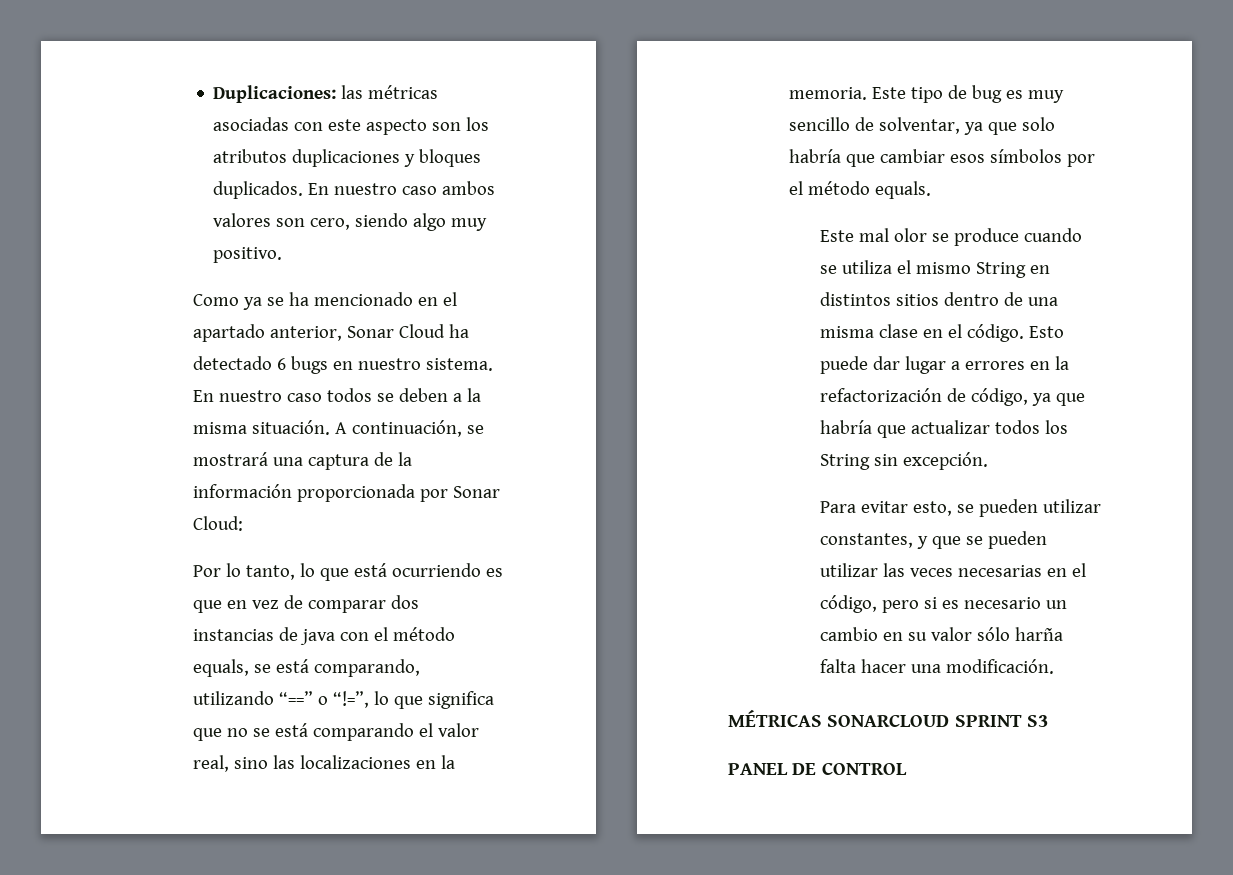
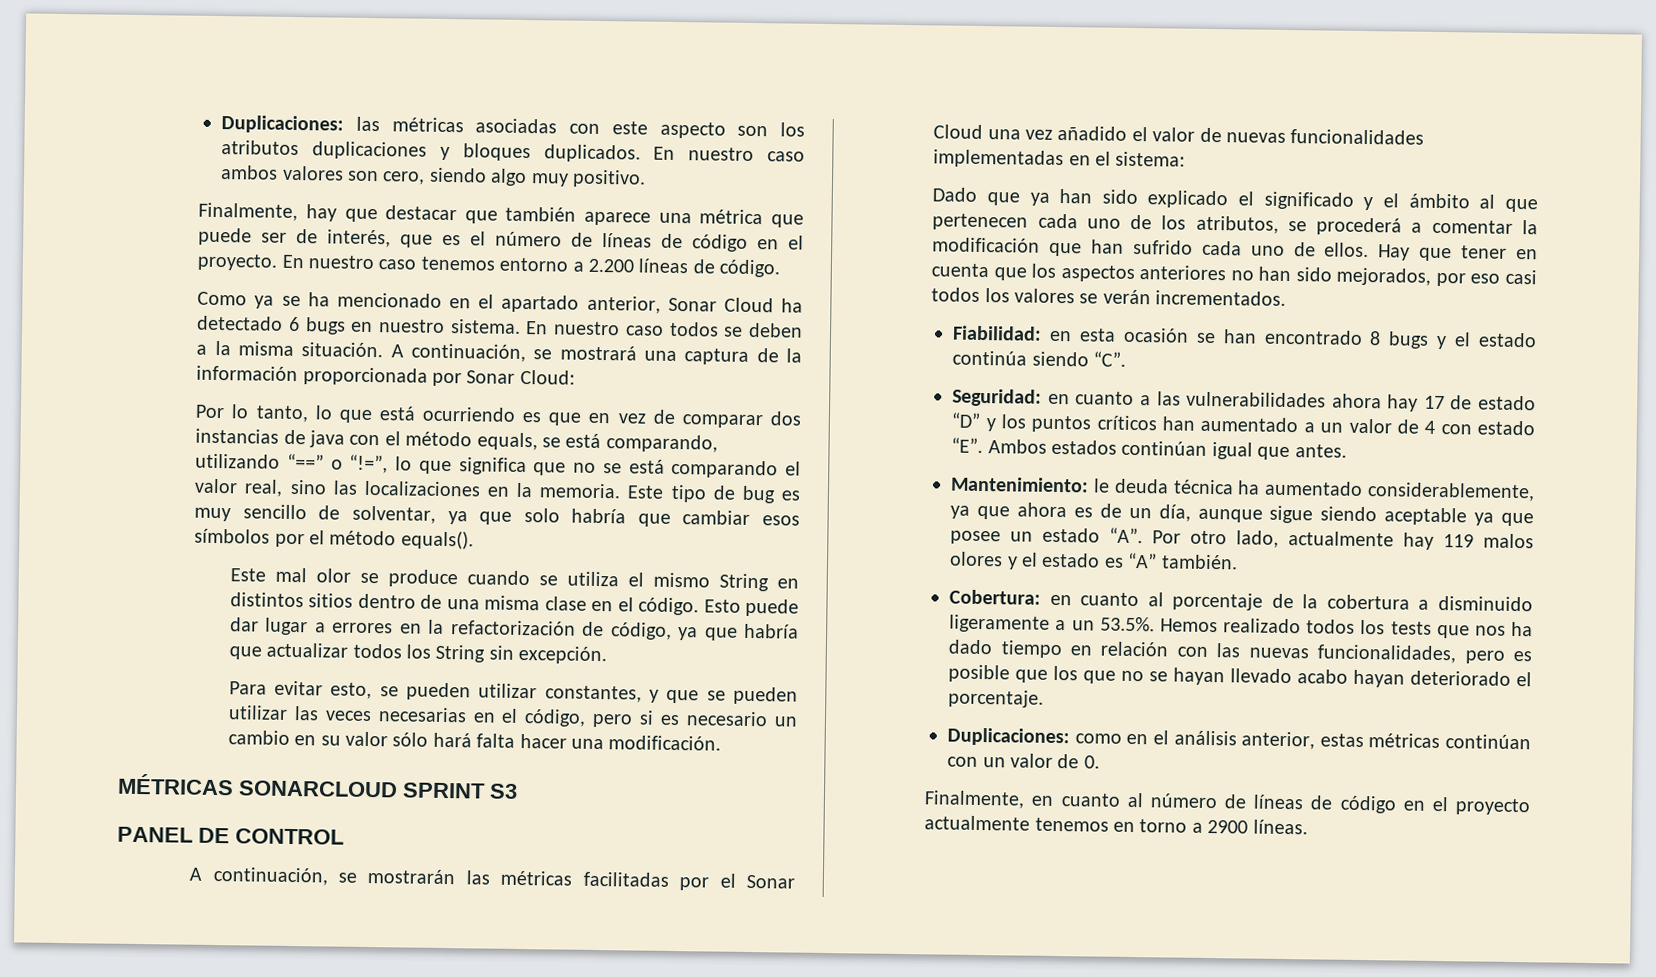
+ Finalmente, hay que destacar que también aparece una métrica que puede ser de interés, que es el número de líneas de código en el proyecto. En nuestro caso tenemos entorno a 2.200 líneas de código.
- Este tipo de bug es muy sencillo de solventar, ya que solo habría que cambiar esos símbolos por el método equals.
+ Este tipo de bug es muy sencillo de solventar, ya que solo habría que cambiar esos símbolos por el método equals().
- Para evitar esto, se pueden utilizar constantes, y que se pueden utilizar las veces necesarias en el código, pero si es necesario un cambio en su valor sólo harña falta hacer una modificación.
+ Para evitar esto, se pueden utilizar constantes, y que se pueden utilizar las veces necesarias en el código, pero si es necesario un cambio en su valor sólo hará falta hacer una modificación.
+ A continuación, se mostrarán las métricas facilitadas por el Sonar Cloud una vez añadido el valor de nuevas funcionalidades implementadas en el sistema:
+ Dado que ya han sido explicado el significado y el ámbito al que pertenecen cada uno de los atributos, se procederá a comentar la modificación que han sufrido cada uno de ellos. Hay que tener en cuenta que los aspectos anteriores no han sido mejorados, por eso casi todos los valores se verán incrementados.
+ Fiabilidad: en esta ocasión se han encontrado 8 bugs y el estado continúa siendo “C”.
+ Seguridad: en cuanto a las vulnerabilidades ahora hay 17 de estado “D” y los puntos críticos han aumentado a un valor de 4 con estado “E”. Ambos estados continúan igual que antes.
+ Mantenimiento: le deuda técnica ha aumentado considerablemente, ya que ahora es de un día, aunque sigue siendo aceptable ya que posee un estado “A”. Por otro lado, actualmente hay 119 malos olores y el estado es “A” también.
+ Cobertura: en cuanto al porcentaje de la cobertura a disminuido ligeramente a un 53.5%. Hemos realizado todos los tests que nos ha dado tiempo en relación con las nuevas funcionalidades, pero es posible que los que no se hayan llevado acabo hayan deteriorado el porcentaje.
+ Duplicaciones: como en el análisis anterior, estas métricas continúan con un valor de 0.
+ Finalmente, en cuanto al número de líneas de código en el proyecto actualmente tenemos en torno a 2900 líneas.

